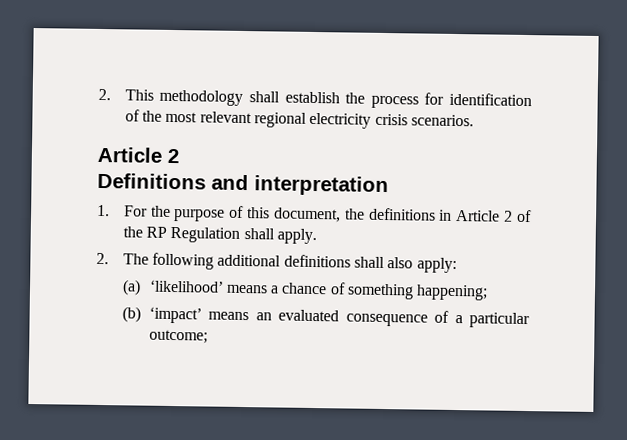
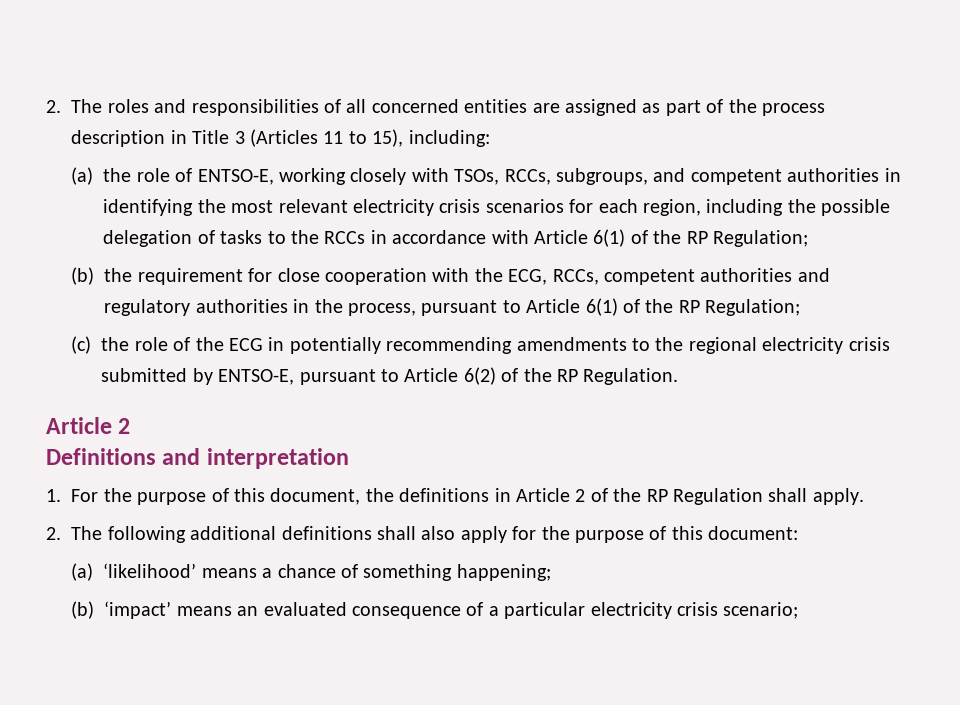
- 2. This methodology shall establish the process for identification of the most relevant regional electricity crisis scenarios.
+ 2. The roles and responsibilities of all concerned entities are assigned as part of the process description in Title 3 (Articles 11 to 15), including:
+ (a) the role of ENTSO-E, working closely with TSOs, RCCs, subgroups, and competent authorities in identifying the most relevant electricity crisis scenarios for each region, including the possible delegation of tasks to the RCCs in accordance with Article 6(1) of the RP Regulation;
+ (b) the requirement for close cooperation with the ECG, RCCs, competent authorities and regulatory authorities in the process, pursuant to Article 6(1) of the RP Regulation;
+ (c) the role of the ECG in potentially recommending amendments to the regional electricity crisis submitted by ENTSO-E, pursuant to Article 6(2) of the RP Regulation.
- 2. The following additional definitions shall also apply:
+ 2. The following additional definitions shall also apply for the purpose of this document:
- (b) ‘impact’ means an evaluated consequence of a particular outcome;
+ (b) ‘impact’ means an evaluated consequence of a particular electricity crisis scenario;

